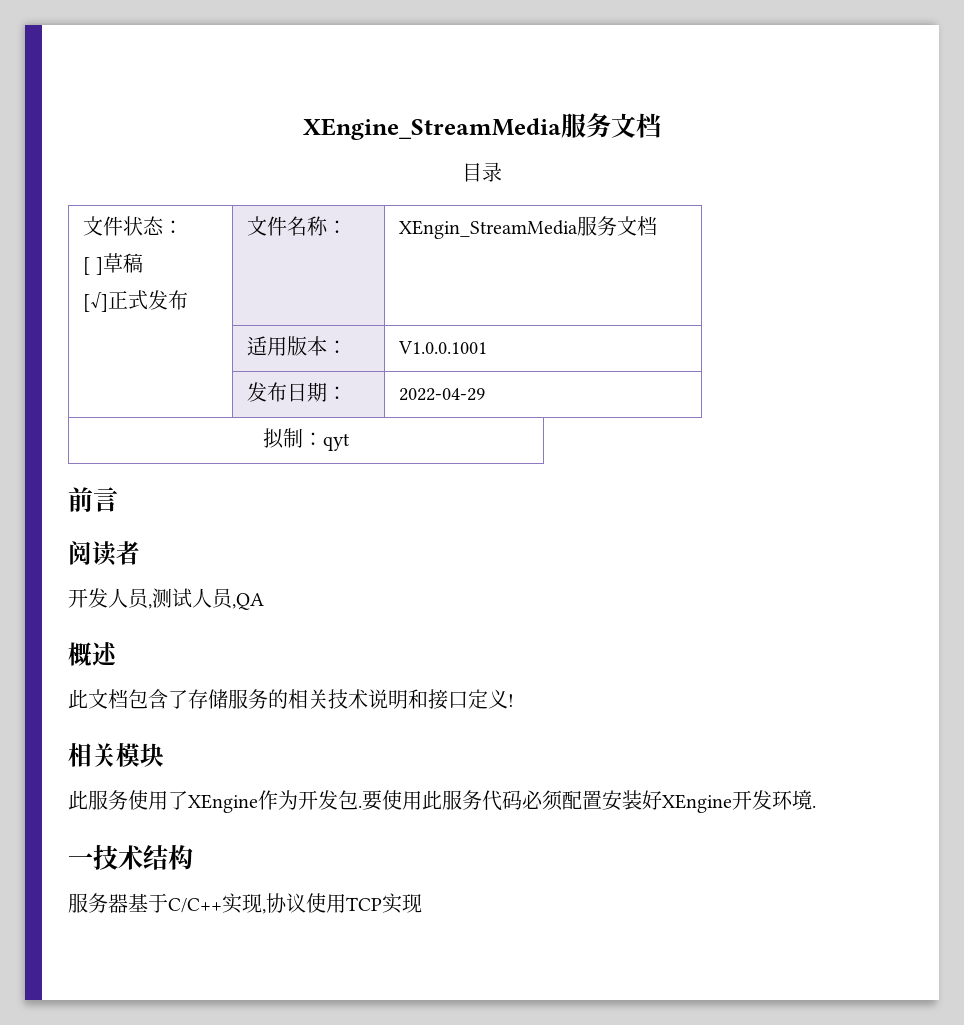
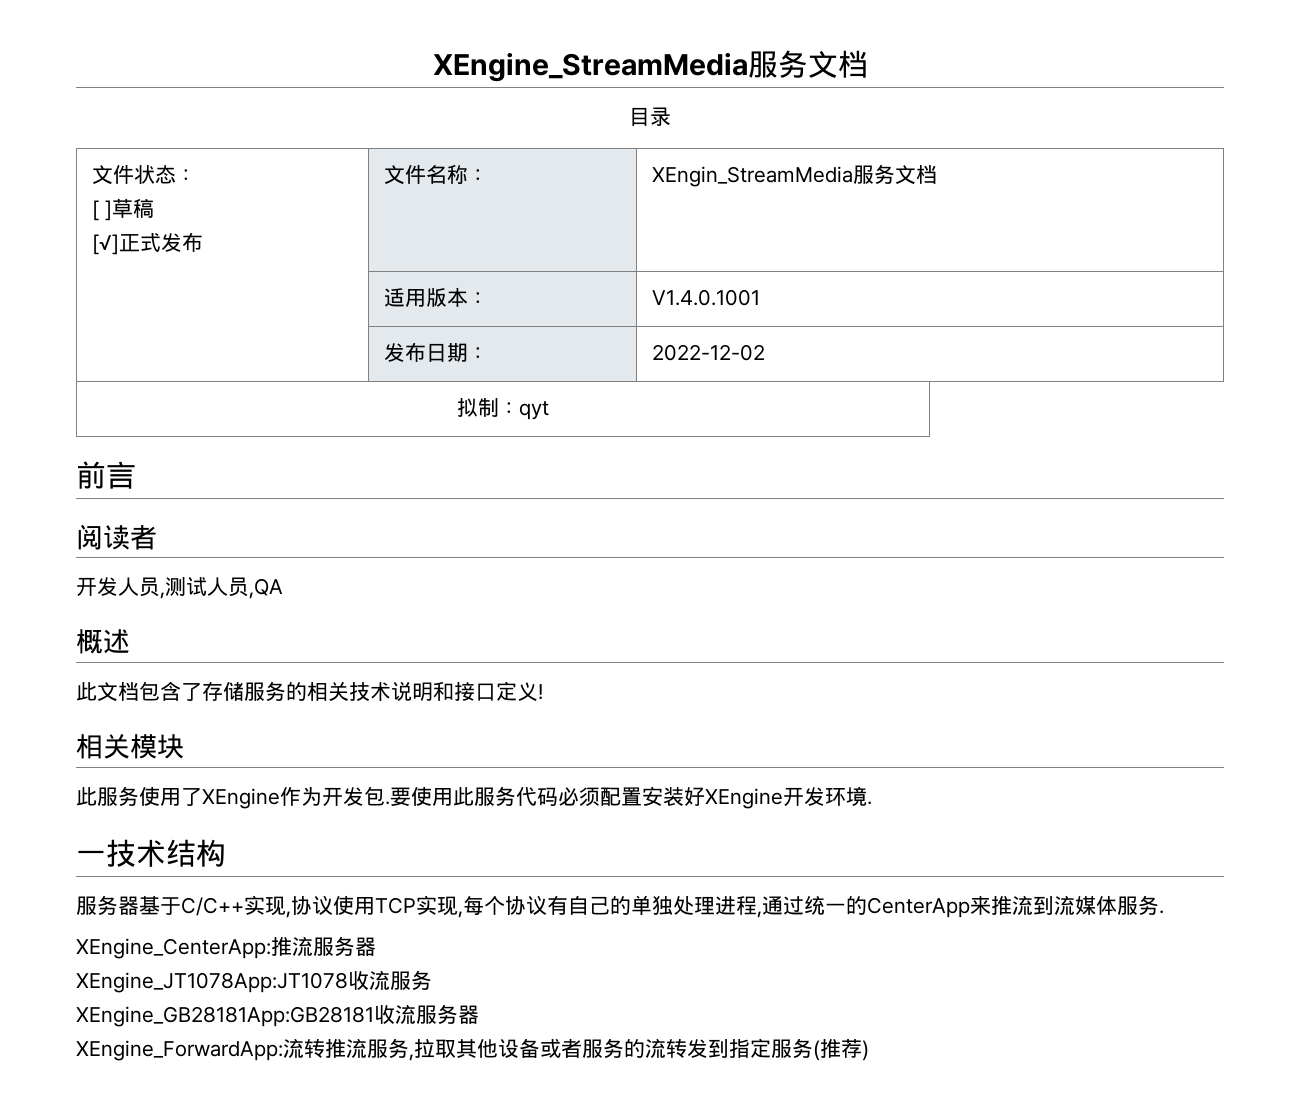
- | 适用版本： | V1.0.0.1001
+ | 适用版本： | V1.4.0.1001
- | 发布日期： | 2022-04-29
+ | 发布日期： | 2022-12-02
- 服务器基于C/C++实现,协议使用TCP实现
+ 服务器基于C/C++实现,协议使用TCP实现,每个协议有自己的单独处理进程,通过统一的CenterApp来推流到流媒体服务.
+ XEngine_CenterApp:推流服务器
+ XEngine_JT1078App:JT1078收流服务
+ XEngine_GB28181App:GB28181收流服务器
+ XEngine_ForwardApp:流转推流服务,拉取其他设备或者服务的流转发到指定服务(推荐)

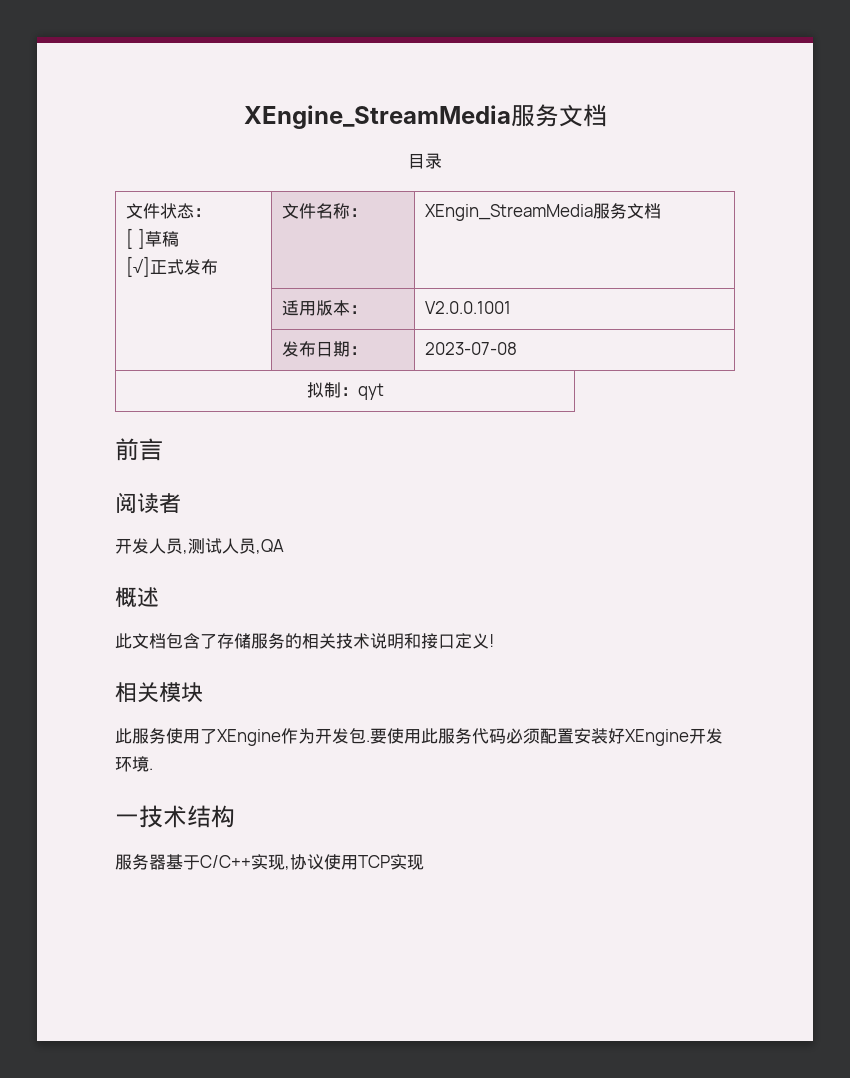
- | 适用版本： | V1.4.0.1001
+ | 适用版本： | V2.0.0.1001
- | 发布日期： | 2022-12-02
+ | 发布日期： | 2023-07-08
- 服务器基于C/C++实现,协议使用TCP实现,每个协议有自己的单独处理进程,通过统一的CenterApp来推流到流媒体服务.
- XEngine_CenterApp:推流服务器
- XEngine_JT1078App:JT1078收流服务
- XEngine_GB28181App:GB28181收流服务器
- XEngine_ForwardApp:流转推流服务,拉取其他设备或者服务的流转发到指定服务(推荐)
+ 服务器基于C/C++实现,协议使用TCP实现

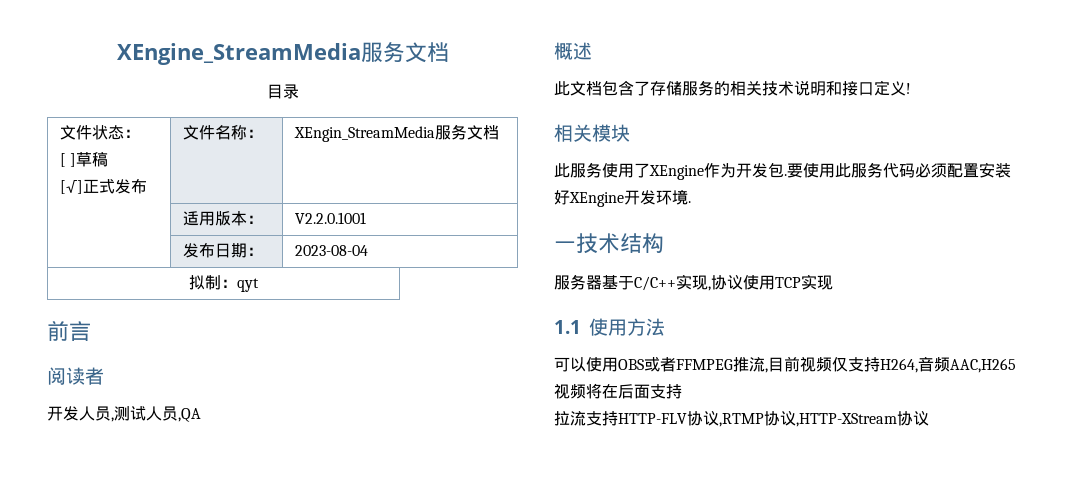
- | 适用版本： | V2.0.0.1001
+ | 适用版本： | V2.2.0.1001
- | 发布日期： | 2023-07-08
+ | 发布日期： | 2023-08-04
+ 1.1使用方法
+ 可以使用OBS或者FFMPEG推流,目前视频仅支持H264,音频AAC,H265视频将在后面支持
+ 拉流支持HTTP-FLV协议,RTMP协议,HTTP-XStream协议

